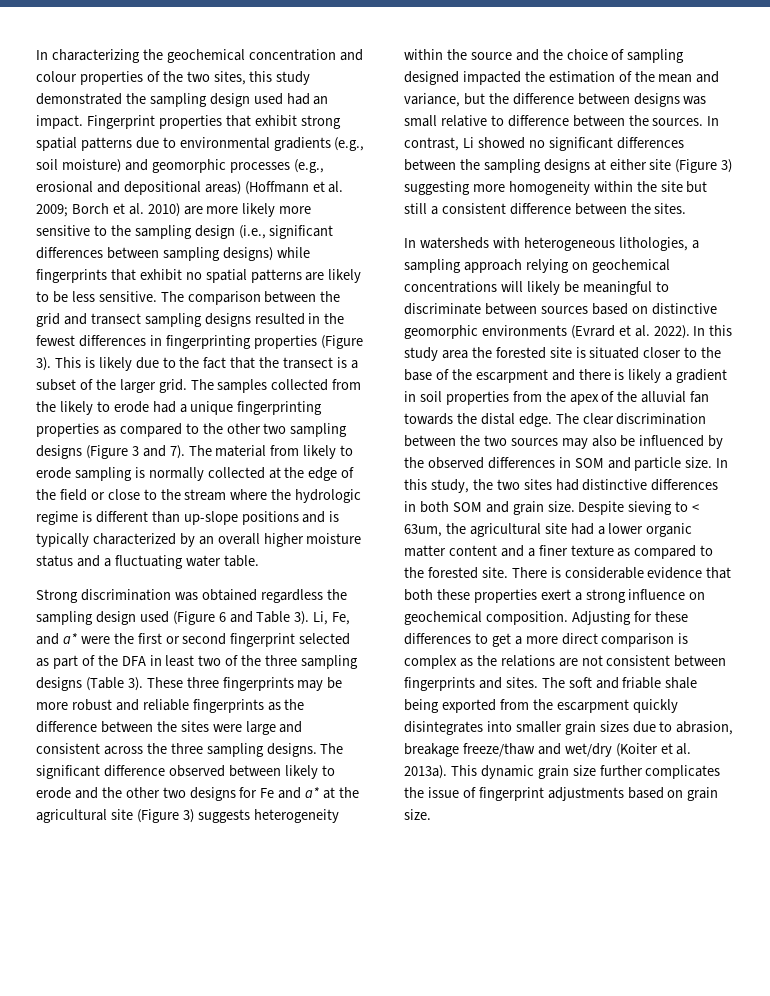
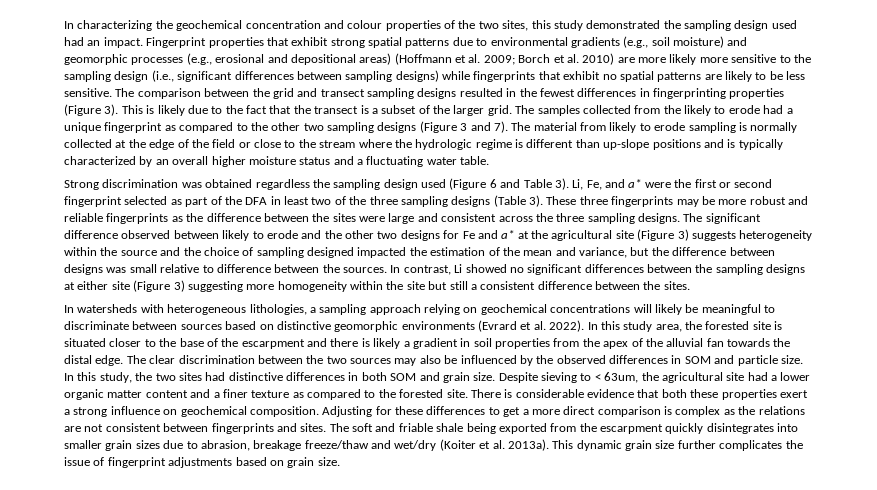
- The samples collected from the likely to erode had a unique fingerprinting properties as compared to the other two sampling designs (Figure 3 and 7).
+ The samples collected from the likely to erode had a unique fingerprint as compared to the other two sampling designs (Figure 3 and 7).
- In this study area the forested site is situated closer to the base of the escarpment and there is likely a gradient in soil properties from the apex of the alluvial fan towards the distal edge.
+ In this study area, the forested site is situated closer to the base of the escarpment and there is likely a gradient in soil properties from the apex of the alluvial fan towards the distal edge.

